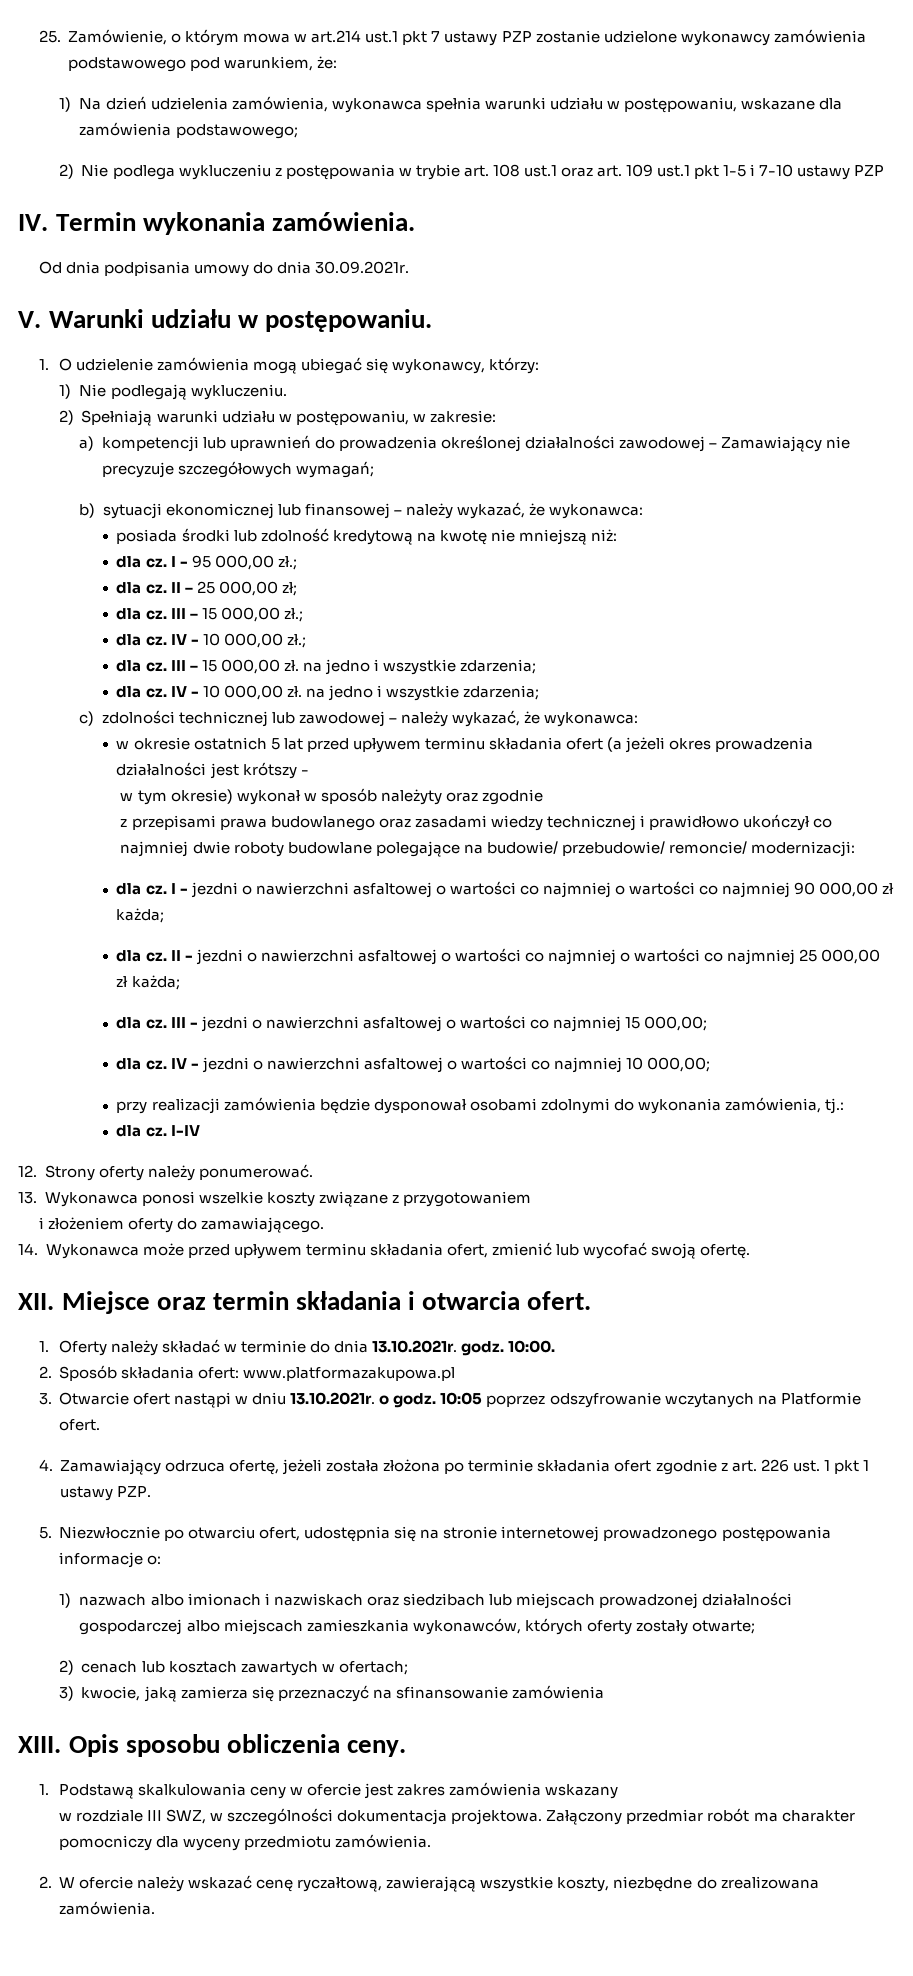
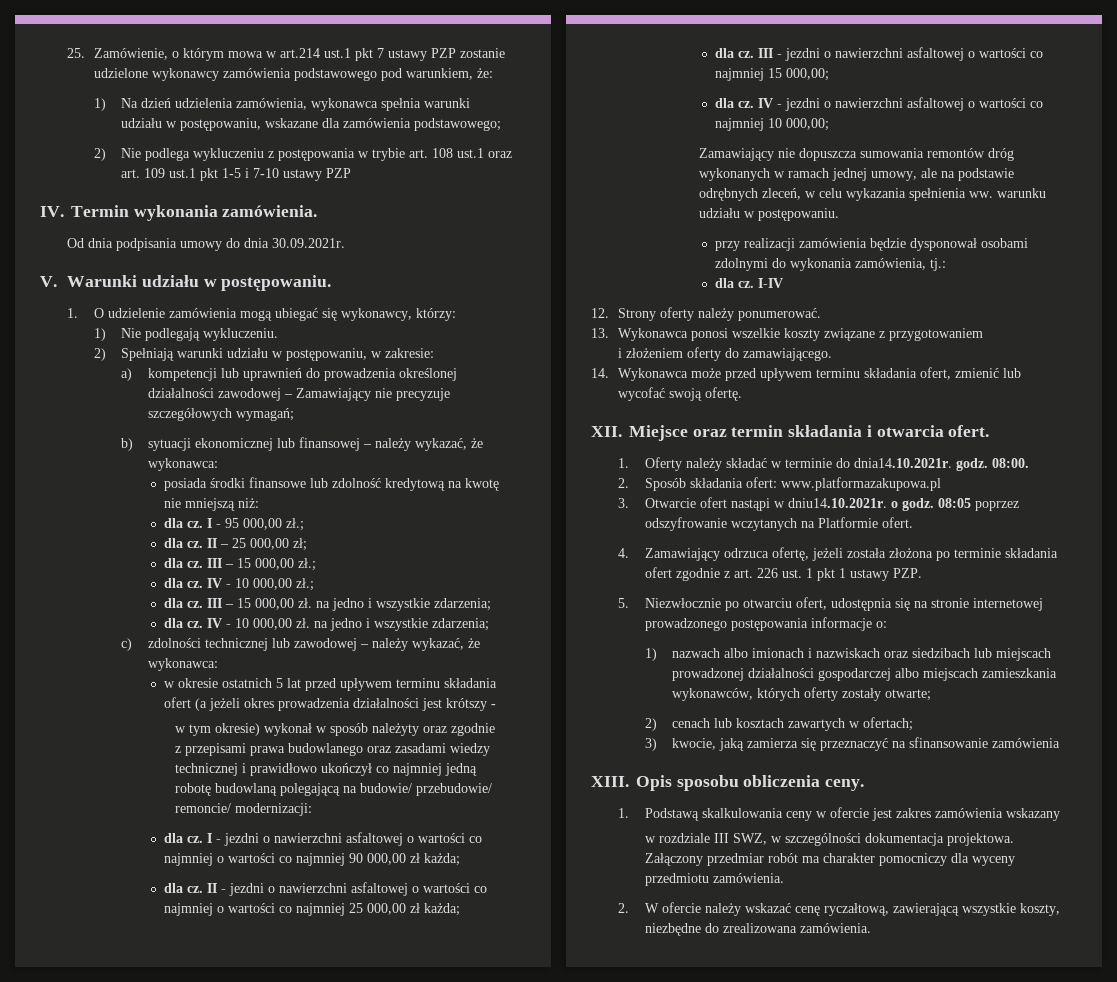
- posiada środki lub zdolność kredytową na kwotę nie mniejszą niż:
+ posiada środki finansowe lub zdolność kredytową na kwotę nie mniejszą niż:
- z przepisami prawa budowlanego oraz zasadami wiedzy technicznej i prawidłowo ukończył co najmniej dwie roboty budowlane polegające na budowie/ przebudowie/ remoncie/ modernizacji:
+ z przepisami prawa budowlanego oraz zasadami wiedzy technicznej i prawidłowo ukończył co najmniej jedną robotę budowlaną polegającą na budowie/ przebudowie/ remoncie/ modernizacji:
+ Zamawiający nie dopuszcza sumowania remontów dróg wykonanych w ramach jednej umowy, ale na podstawie odrębnych zleceń, w celu wykazania spełnienia ww. warunku udziału w postępowaniu.
- 1. Oferty należy składać w terminie do dnia 13.10.2021r. godz. 10:00.
+ 1. Oferty należy składać w terminie do dnia14.10.2021r. godz. 08:00.
- 3. Otwarcie ofert nastąpi w dniu 13.10.2021r. o godz.
+ 3. Otwarcie ofert nastąpi w dniu14.10.2021r. o godz.
- 10:05 poprzez odszyfrowanie wczytanych na Platformie ofert.
+ 08:05 poprzez odszyfrowanie wczytanych na Platformie ofert.

